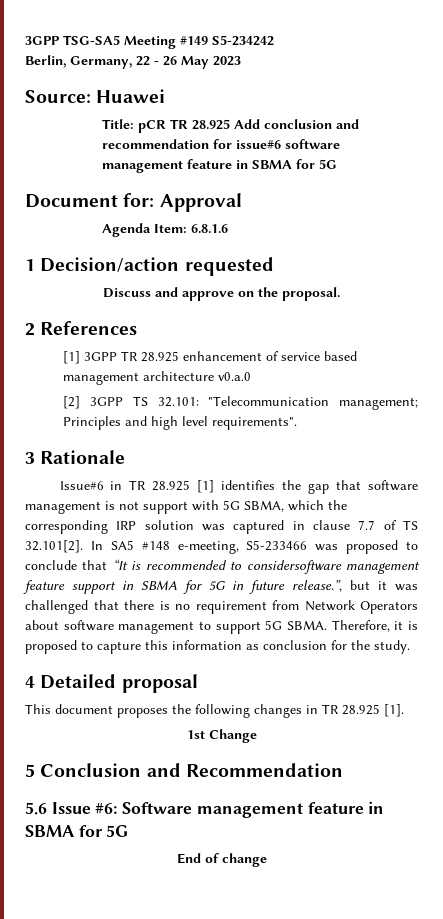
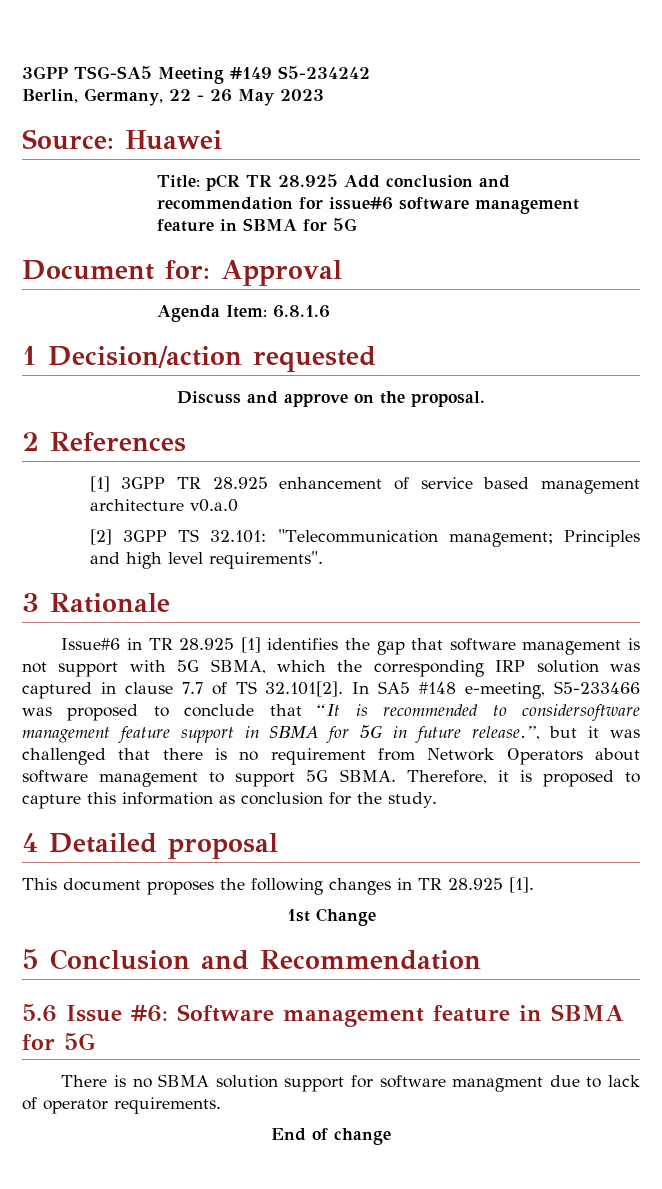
+ There is no SBMA solution support for software managment due to lack of operator requirements.

